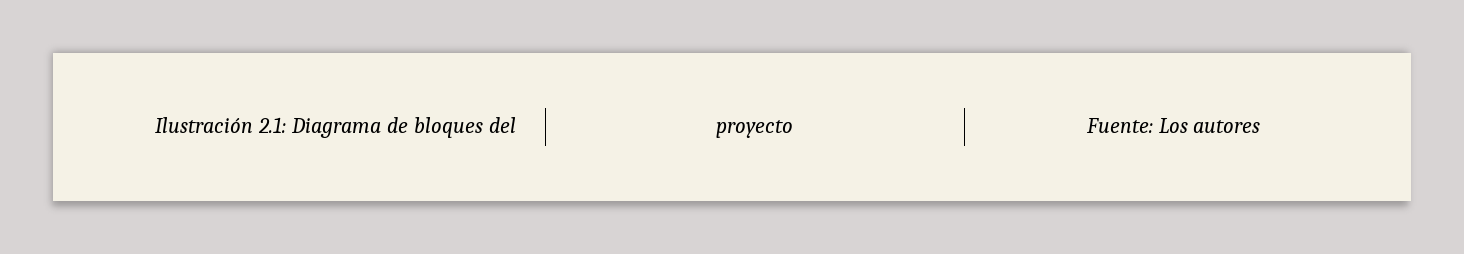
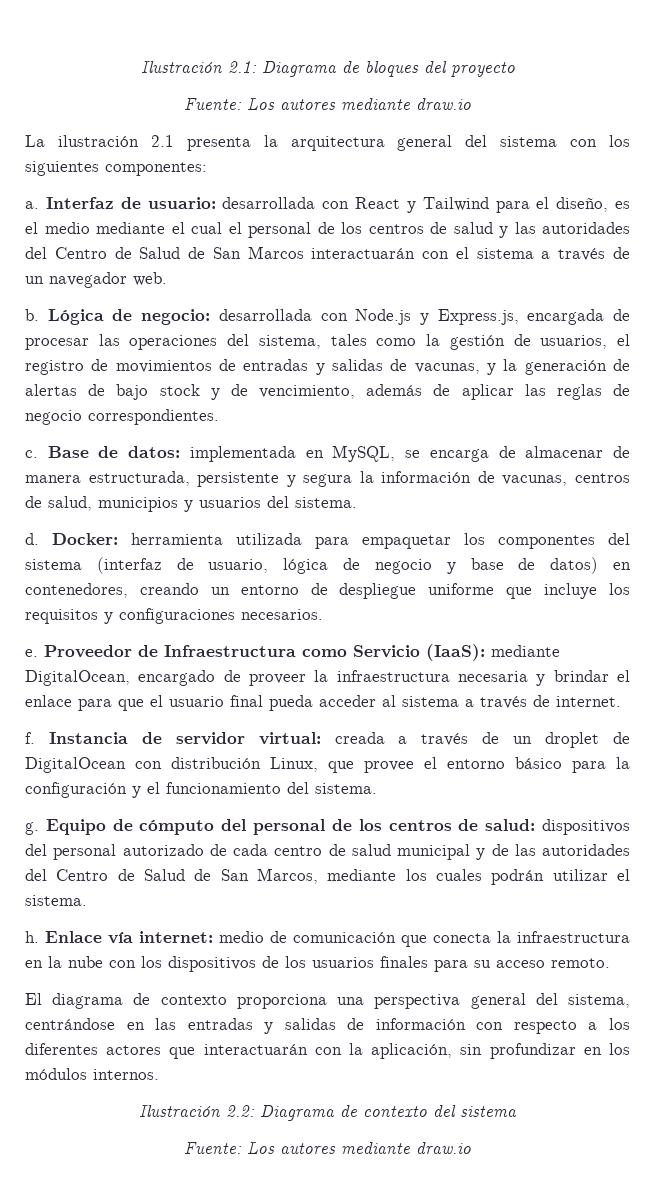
  Ilustración 2.1: Diagrama de bloques del proyecto
- Fuente: Los autores
+ Fuente: Los autores mediante draw.io
+ La ilustración 2.1 presenta la arquitectura general del sistema con los siguientes componentes:
+ a. Interfaz de usuario: desarrollada con React y Tailwind para el diseño, es el medio mediante el cual el personal de los centros de salud y las autoridades del Centro de Salud de San Marcos interactuarán con el sistema a través de un navegador web.
+ b. Lógica de negocio: desarrollada con Node.js y Express.js, encargada de procesar las operaciones del sistema, tales como la gestión de usuarios, el registro de movimientos de entradas y salidas de vacunas, y la generación de alertas de bajo stock y de vencimiento, además de aplicar las reglas de negocio correspondientes.
+ c. Base de datos: implementada en MySQL, se encarga de almacenar de manera estructurada, persistente y segura la información de vacunas, centros de salud, municipios y usuarios del sistema.
+ d. Docker: herramienta utilizada para empaquetar los componentes del sistema (interfaz de usuario, lógica de negocio y base de datos) en contenedores, creando un entorno de despliegue uniforme que incluye los requisitos y configuraciones necesarios.
+ e. Proveedor de Infraestructura como Servicio (IaaS): mediante DigitalOcean, encargado de proveer la infraestructura necesaria y brindar el enlace para que el usuario final pueda acceder al sistema a través de internet.
+ f. Instancia de servidor virtual: creada a través de un droplet de DigitalOcean con distribución Linux, que provee el entorno básico para la configuración y el funcionamiento del sistema.
+ g. Equipo de cómputo del personal de los centros de salud: dispositivos del personal autorizado de cada centro de salud municipal y de las autoridades del Centro de Salud de San Marcos, mediante los cuales podrán utilizar el sistema.
+ h. Enlace vía internet: medio de comunicación que conecta la infraestructura en la nube con los dispositivos de los usuarios finales para su acceso remoto.
+ El diagrama de contexto proporciona una perspectiva general del sistema, centrándose en las entradas y salidas de información con respecto a los diferentes actores que interactuarán con la aplicación, sin profundizar en los módulos internos.
+ Ilustración 2.2: Diagrama de contexto del sistema
+ Fuente: Los autores mediante draw.io

